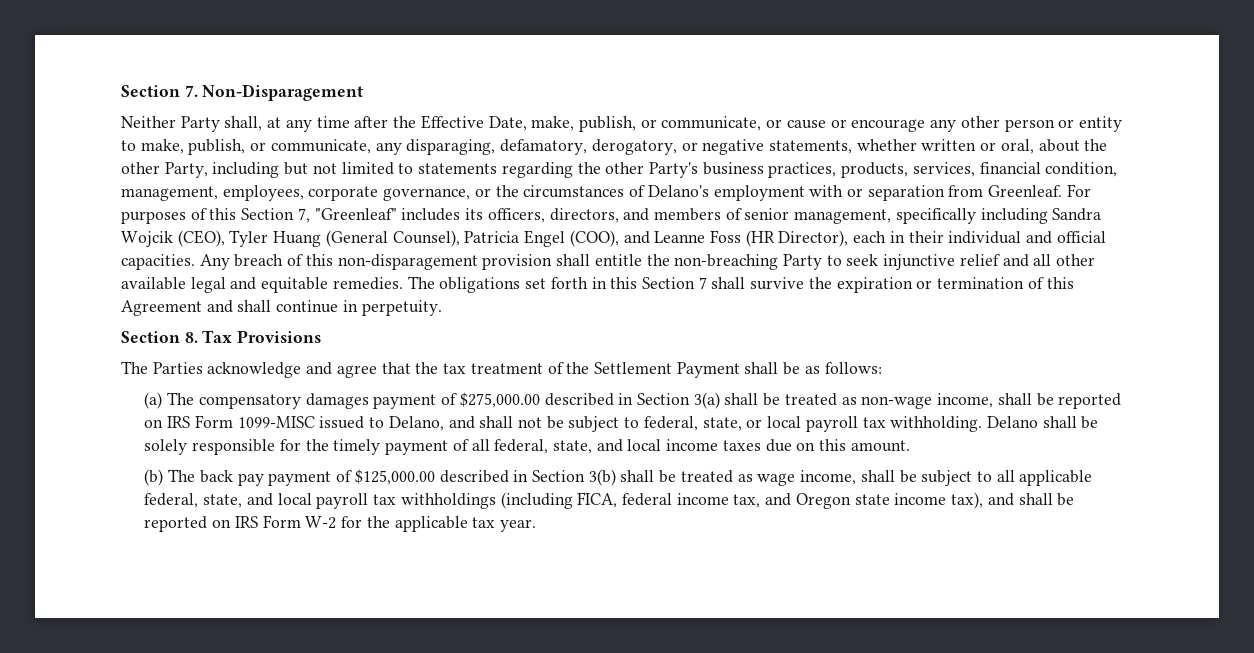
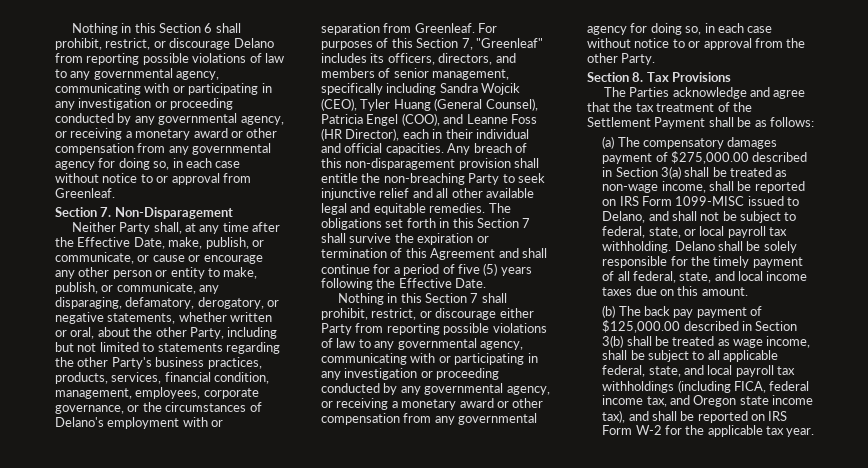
+ Nothing in this Section 6 shall prohibit, restrict, or discourage Delano from reporting possible violations of law to any governmental agency, communicating with or participating in any investigation or proceeding conducted by any governmental agency, or receiving a monetary award or other compensation from any governmental agency for doing so, in each case without notice to or approval from Greenleaf.
- The obligations set forth in this Section 7 shall survive the expiration or termination of this Agreement and shall continue in perpetuity.
+ The obligations set forth in this Section 7 shall survive the expiration or termination of this Agreement and shall continue for a period of five (5) years following the Effective Date.
+ Nothing in this Section 7 shall prohibit, restrict, or discourage either Party from reporting possible violations of law to any governmental agency, communicating with or participating in any investigation or proceeding conducted by any governmental agency, or receiving a monetary award or other compensation from any governmental agency for doing so, in each case without notice to or approval from the other Party.

